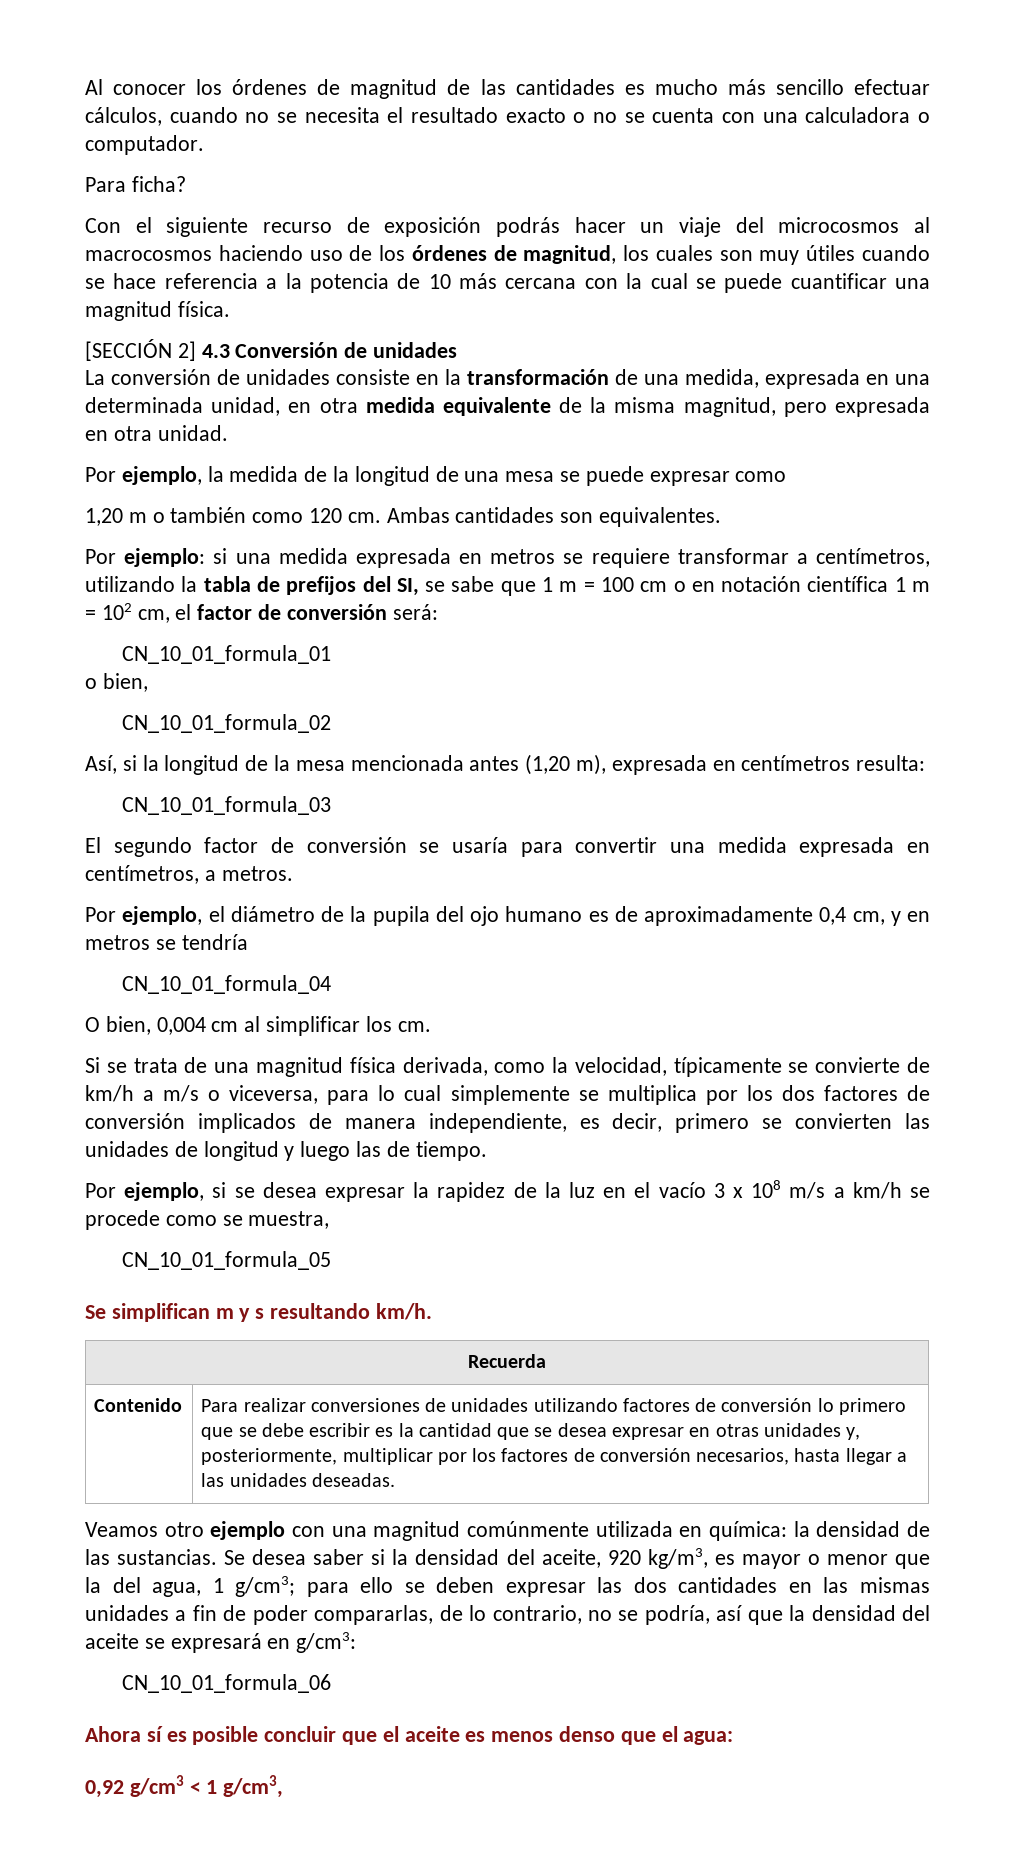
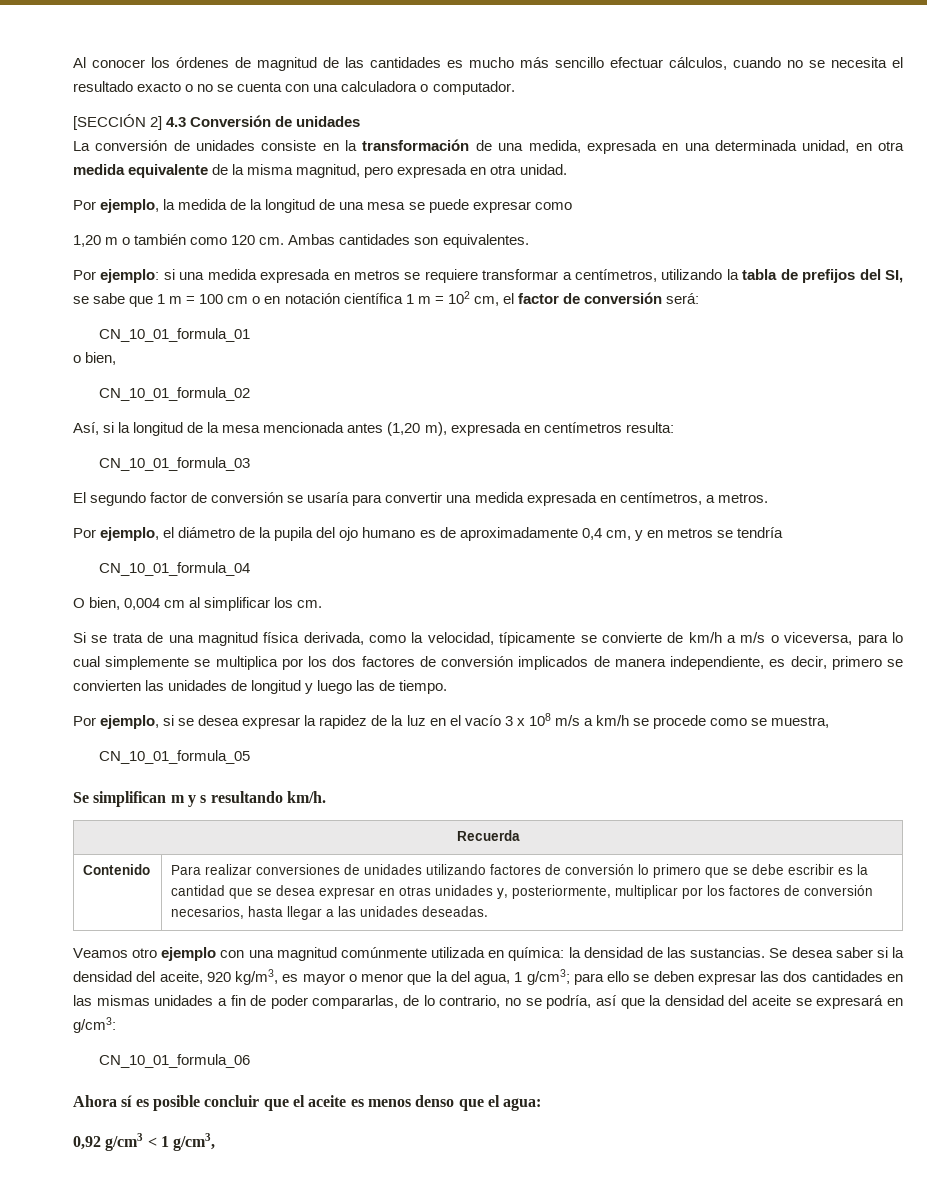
- Para ficha?
- Con el siguiente recurso de exposición podrás hacer un viaje del microcosmos al macrocosmos haciendo uso de los órdenes de magnitud, los cuales son muy útiles cuando se hace referencia a la potencia de 10 más cercana con la cual se puede cuantificar una magnitud física.

